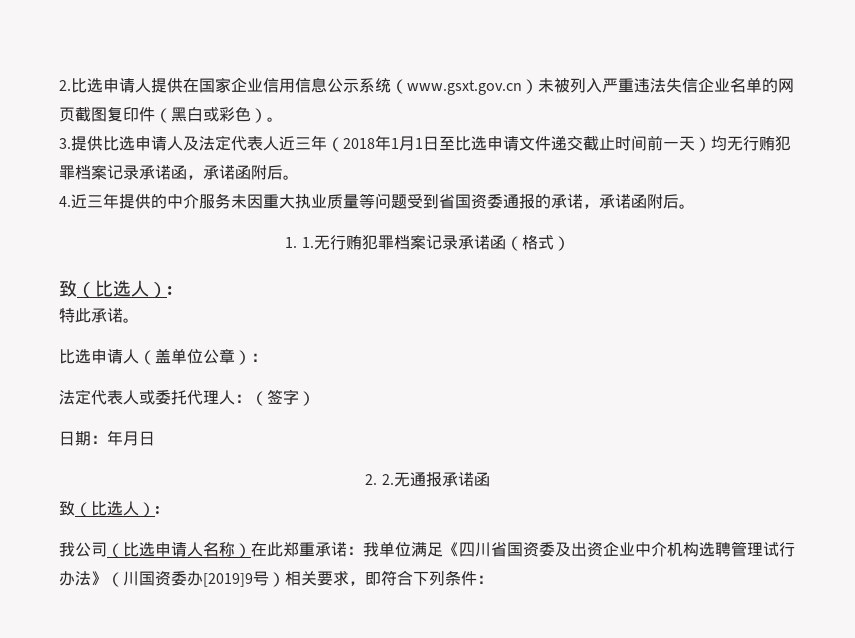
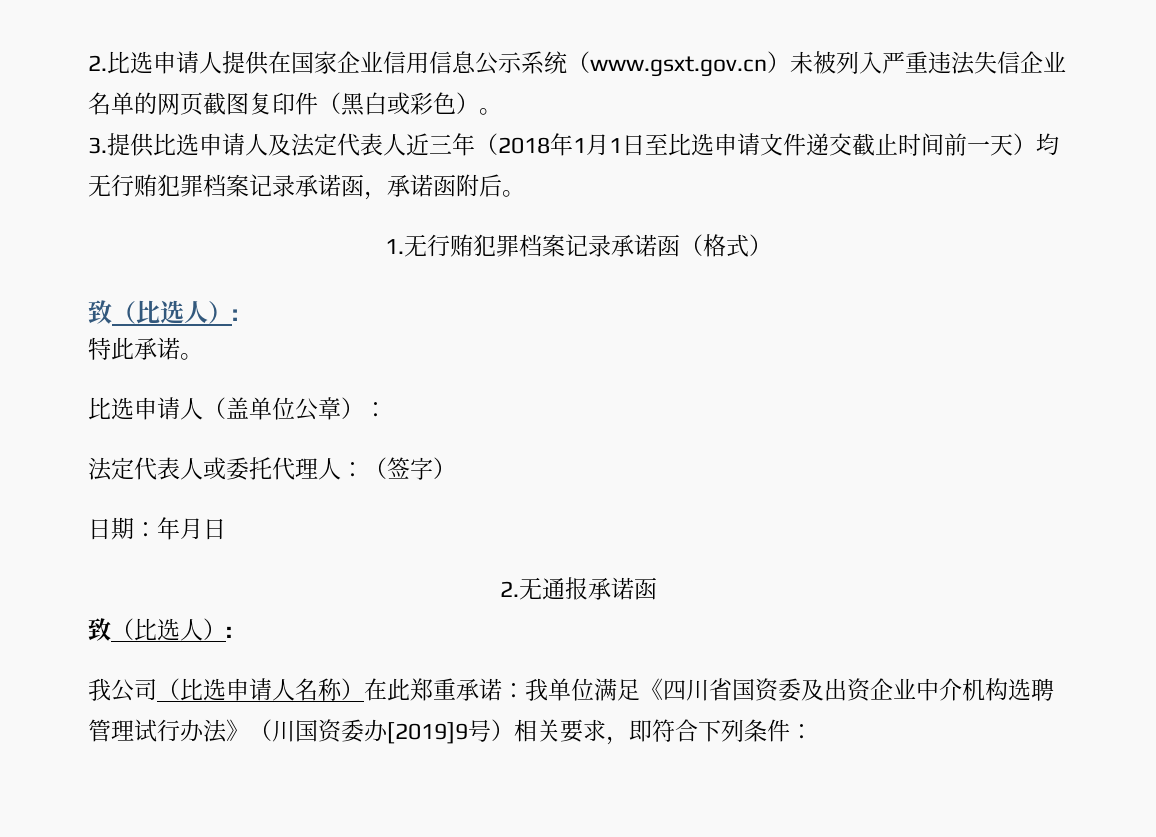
- 4.近三年提供的中介服务未因重大执业质量等问题受到省国资委通报的承诺，承诺函附后。
- 1. 1.无行贿犯罪档案记录承诺函（格式）
+ 1.无行贿犯罪档案记录承诺函（格式）
- 2. 2.无通报承诺函
+ 2.无通报承诺函

